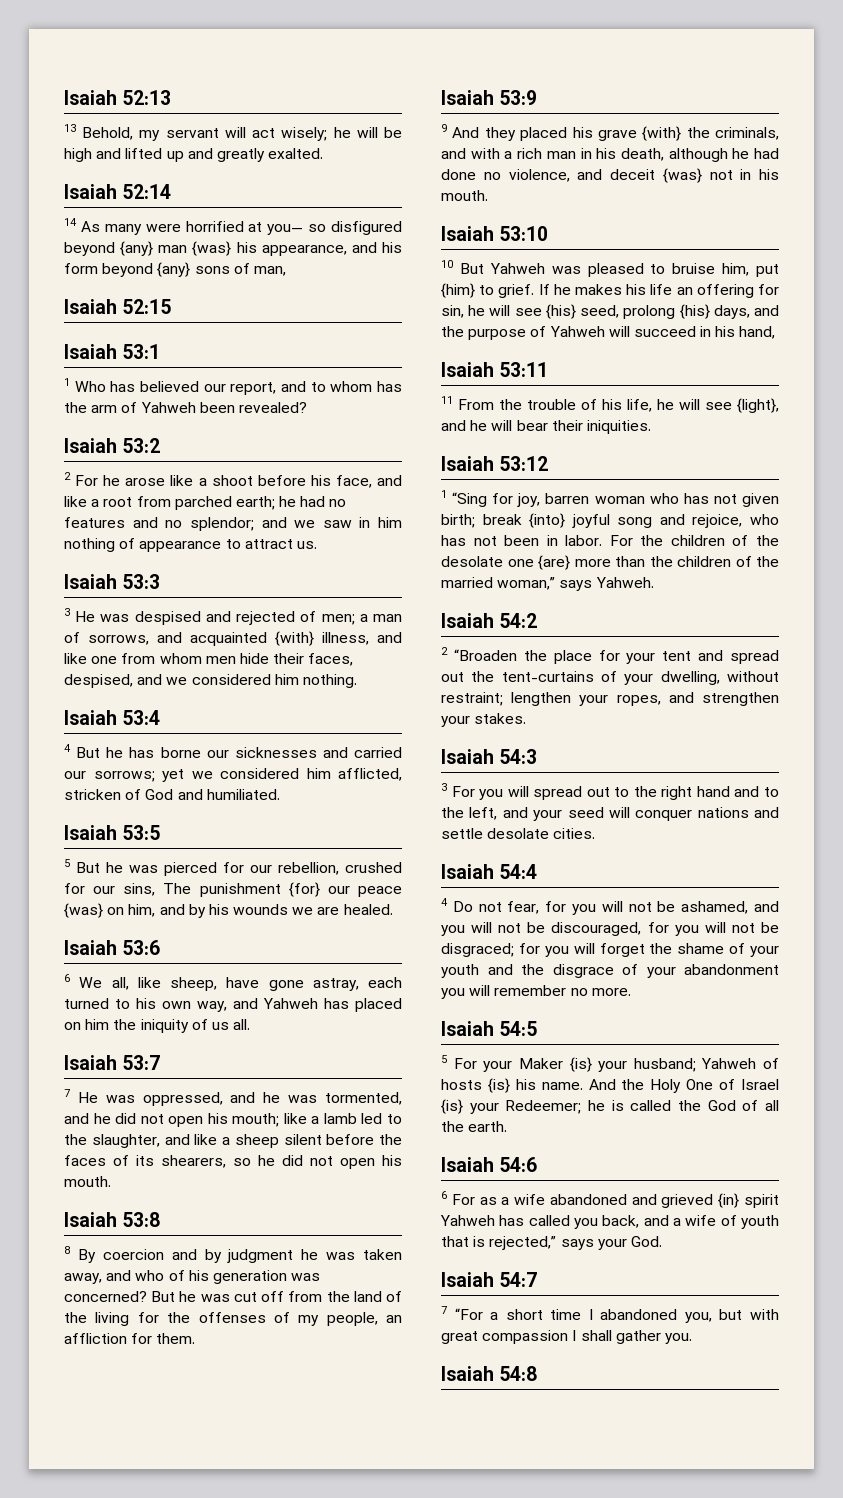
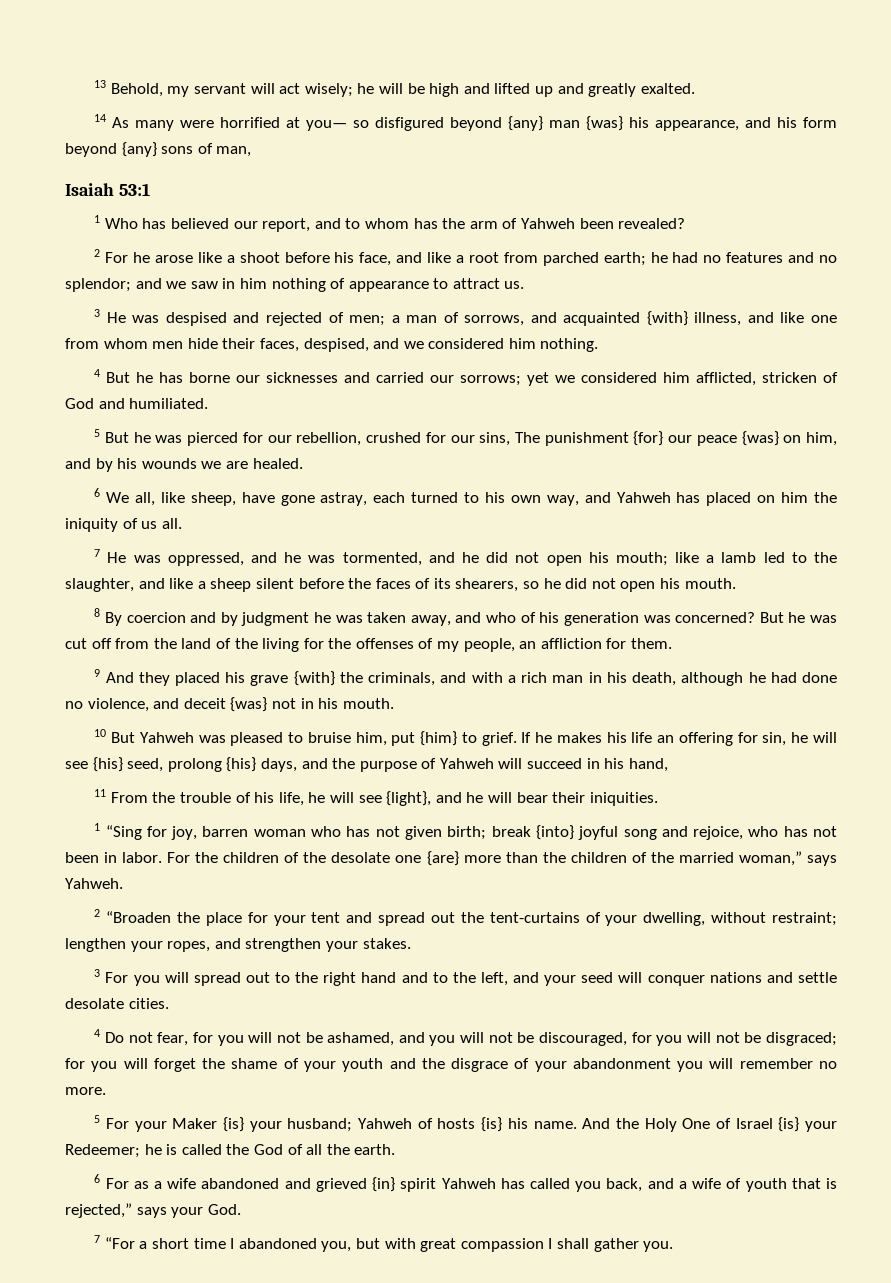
- Isaiah 52:13
- Isaiah 52:14
- Isaiah 52:15
- Isaiah 53:2
- Isaiah 53:3
- Isaiah 53:4
- Isaiah 53:5
- Isaiah 53:6
- Isaiah 53:7
- Isaiah 53:8
- Isaiah 53:9
- Isaiah 53:10
- Isaiah 53:11
- Isaiah 53:12
- Isaiah 54:2
- Isaiah 54:3
- Isaiah 54:4
- Isaiah 54:5
- Isaiah 54:6
- Isaiah 54:7
- Isaiah 54:8

